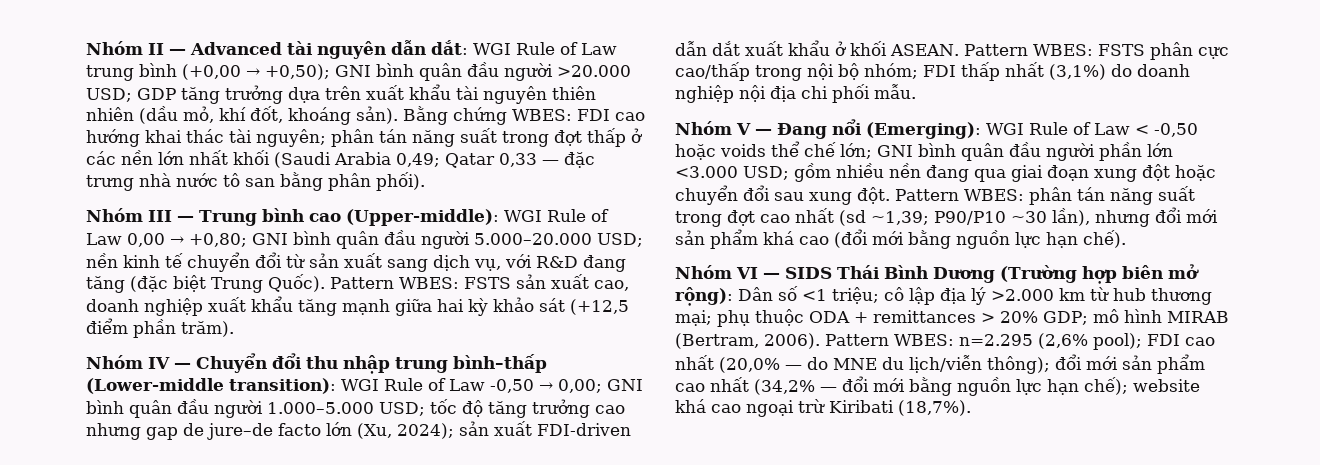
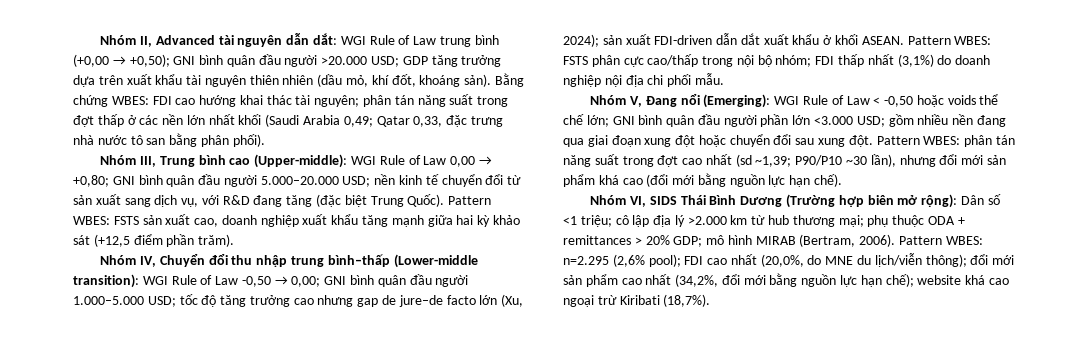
- Nhóm II — Advanced tài nguyên dẫn dắt: WGI Rule of Law trung bình (+0,00 → +0,50); GNI bình quân đầu người >20.000 USD; GDP tăng trưởng dựa trên xuất khẩu tài nguyên thiên nhiên (dầu mỏ, khí đốt, khoáng sản).
+ Nhóm II, Advanced tài nguyên dẫn dắt: WGI Rule of Law trung bình (+0,00 → +0,50); GNI bình quân đầu người >20.000 USD; GDP tăng trưởng dựa trên xuất khẩu tài nguyên thiên nhiên (dầu mỏ, khí đốt, khoáng sản).
- Bằng chứng WBES: FDI cao hướng khai thác tài nguyên; phân tán năng suất trong đợt thấp ở các nền lớn nhất khối (Saudi Arabia 0,49; Qatar 0,33 — đặc trưng nhà nước tô san bằng phân phối).
+ Bằng chứng WBES: FDI cao hướng khai thác tài nguyên; phân tán năng suất trong đợt thấp ở các nền lớn nhất khối (Saudi Arabia 0,49; Qatar 0,33, đặc trưng nhà nước tô san bằng phân phối).
- Nhóm III — Trung bình cao (Upper-middle): WGI Rule of Law 0,00 → +0,80; GNI bình quân đầu người 5.000–20.000 USD; nền kinh tế chuyển đổi từ sản xuất sang dịch vụ, với R&D đang tăng (đặc biệt Trung Quốc).
+ Nhóm III, Trung bình cao (Upper-middle): WGI Rule of Law 0,00 → +0,80; GNI bình quân đầu người 5.000–20.000 USD; nền kinh tế chuyển đổi từ sản xuất sang dịch vụ, với R&D đang tăng (đặc biệt Trung Quốc).
- Nhóm IV — Chuyển đổi thu nhập trung bình–thấp (Lower-middle transition): WGI Rule of Law -0,50 → 0,00; GNI bình quân đầu người 1.000–5.000 USD; tốc độ tăng trưởng cao nhưng gap de jure–de facto lớn (Xu, 2024); sản xuất FDI-driven dẫn dắt xuất khẩu ở khối ASEAN.
+ Nhóm IV, Chuyển đổi thu nhập trung bình–thấp (Lower-middle transition): WGI Rule of Law -0,50 → 0,00; GNI bình quân đầu người 1.000–5.000 USD; tốc độ tăng trưởng cao nhưng gap de jure–de facto lớn (Xu, 2024); sản xuất FDI-driven dẫn dắt xuất khẩu ở khối ASEAN.
- Nhóm V — Đang nổi (Emerging): WGI Rule of Law < -0,50 hoặc voids thể chế lớn; GNI bình quân đầu người phần lớn <3.000 USD; gồm nhiều nền đang qua giai đoạn xung đột hoặc chuyển đổi sau xung đột.
+ Nhóm V, Đang nổi (Emerging): WGI Rule of Law < -0,50 hoặc voids thể chế lớn; GNI bình quân đầu người phần lớn <3.000 USD; gồm nhiều nền đang qua giai đoạn xung đột hoặc chuyển đổi sau xung đột.
- Nhóm VI — SIDS Thái Bình Dương (Trường hợp biên mở rộng): Dân số <1 triệu; cô lập địa lý >2.000 km từ hub thương mại; phụ thuộc ODA + remittances > 20% GDP; mô hình MIRAB (Bertram, 2006).
+ Nhóm VI, SIDS Thái Bình Dương (Trường hợp biên mở rộng): Dân số <1 triệu; cô lập địa lý >2.000 km từ hub thương mại; phụ thuộc ODA + remittances > 20% GDP; mô hình MIRAB (Bertram, 2006).
- Pattern WBES: n=2.295 (2,6% pool); FDI cao nhất (20,0% — do MNE du lịch/viễn thông); đổi mới sản phẩm cao nhất (34,2% — đổi mới bằng nguồn lực hạn chế); website khá cao ngoại trừ Kiribati (18,7%).
+ Pattern WBES: n=2.295 (2,6% pool); FDI cao nhất (20,0%, do MNE du lịch/viễn thông); đổi mới sản phẩm cao nhất (34,2%, đổi mới bằng nguồn lực hạn chế); website khá cao ngoại trừ Kiribati (18,7%).

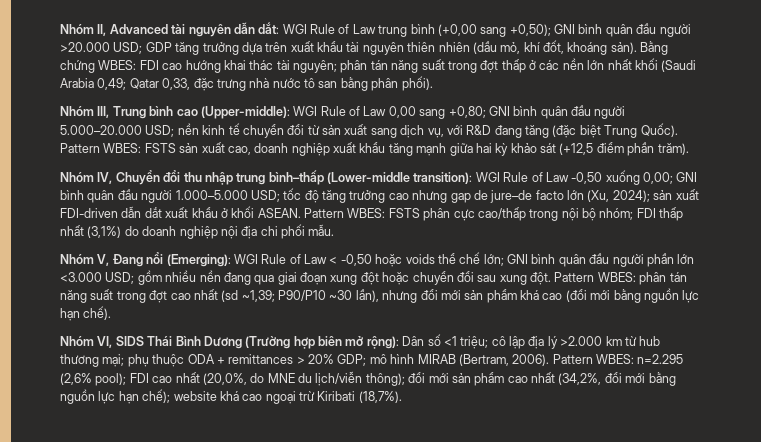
- Nhóm II, Advanced tài nguyên dẫn dắt: WGI Rule of Law trung bình (+0,00 → +0,50); GNI bình quân đầu người >20.000 USD; GDP tăng trưởng dựa trên xuất khẩu tài nguyên thiên nhiên (dầu mỏ, khí đốt, khoáng sản).
+ Nhóm II, Advanced tài nguyên dẫn dắt: WGI Rule of Law trung bình (+0,00 sang +0,50); GNI bình quân đầu người >20.000 USD; GDP tăng trưởng dựa trên xuất khẩu tài nguyên thiên nhiên (dầu mỏ, khí đốt, khoáng sản).
- Nhóm III, Trung bình cao (Upper-middle): WGI Rule of Law 0,00 → +0,80; GNI bình quân đầu người 5.000–20.000 USD; nền kinh tế chuyển đổi từ sản xuất sang dịch vụ, với R&D đang tăng (đặc biệt Trung Quốc).
+ Nhóm III, Trung bình cao (Upper-middle): WGI Rule of Law 0,00 sang +0,80; GNI bình quân đầu người 5.000–20.000 USD; nền kinh tế chuyển đổi từ sản xuất sang dịch vụ, với R&D đang tăng (đặc biệt Trung Quốc).
- Nhóm IV, Chuyển đổi thu nhập trung bình–thấp (Lower-middle transition): WGI Rule of Law -0,50 → 0,00; GNI bình quân đầu người 1.000–5.000 USD; tốc độ tăng trưởng cao nhưng gap de jure–de facto lớn (Xu, 2024); sản xuất FDI-driven dẫn dắt xuất khẩu ở khối ASEAN.
+ Nhóm IV, Chuyển đổi thu nhập trung bình–thấp (Lower-middle transition): WGI Rule of Law -0,50 xuống 0,00; GNI bình quân đầu người 1.000–5.000 USD; tốc độ tăng trưởng cao nhưng gap de jure–de facto lớn (Xu, 2024); sản xuất FDI-driven dẫn dắt xuất khẩu ở khối ASEAN.

